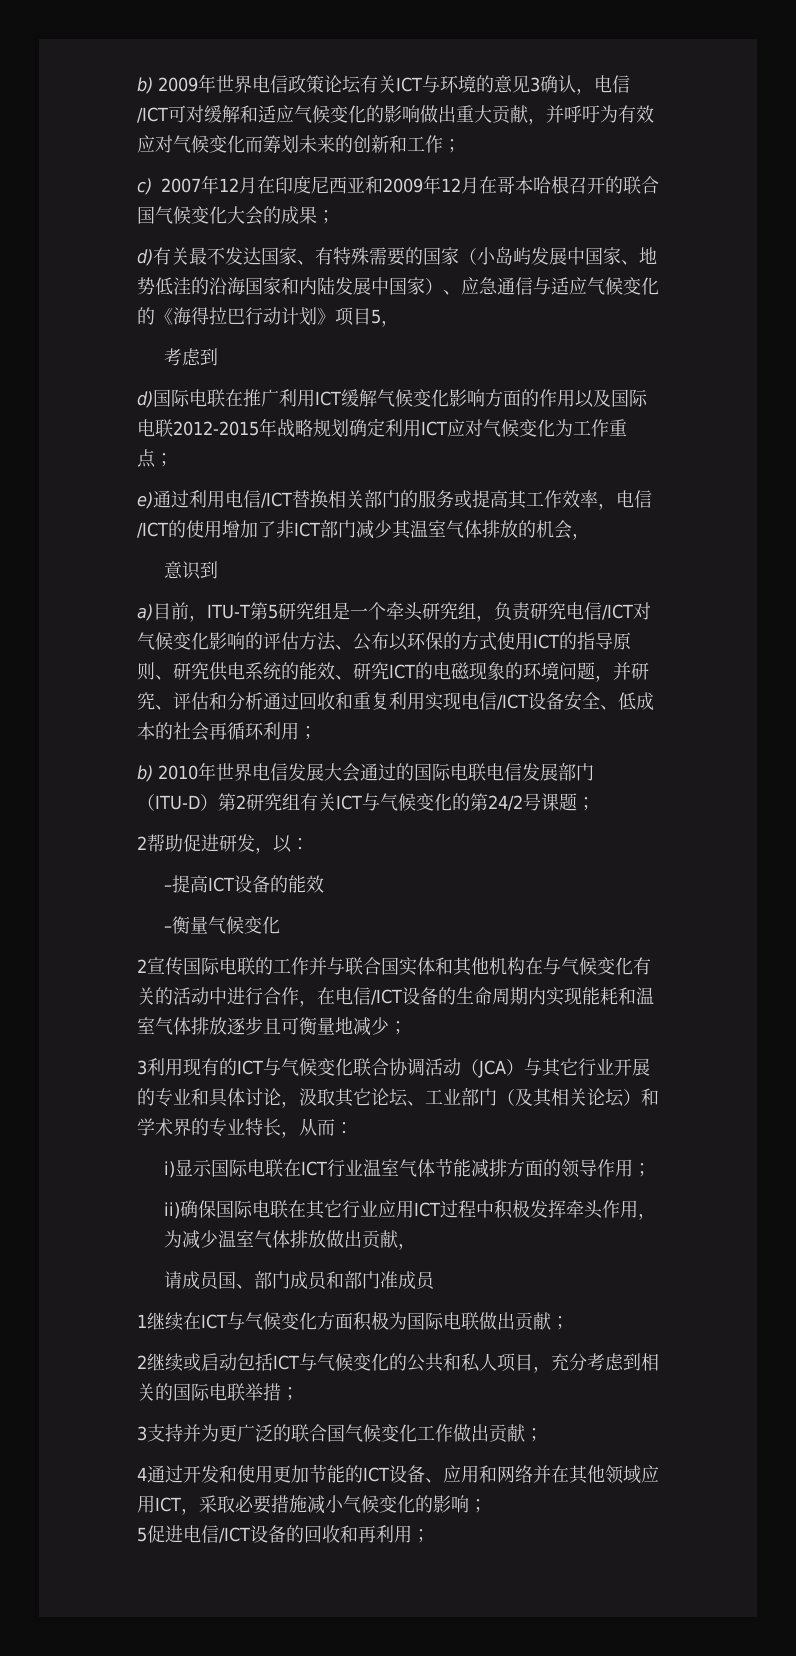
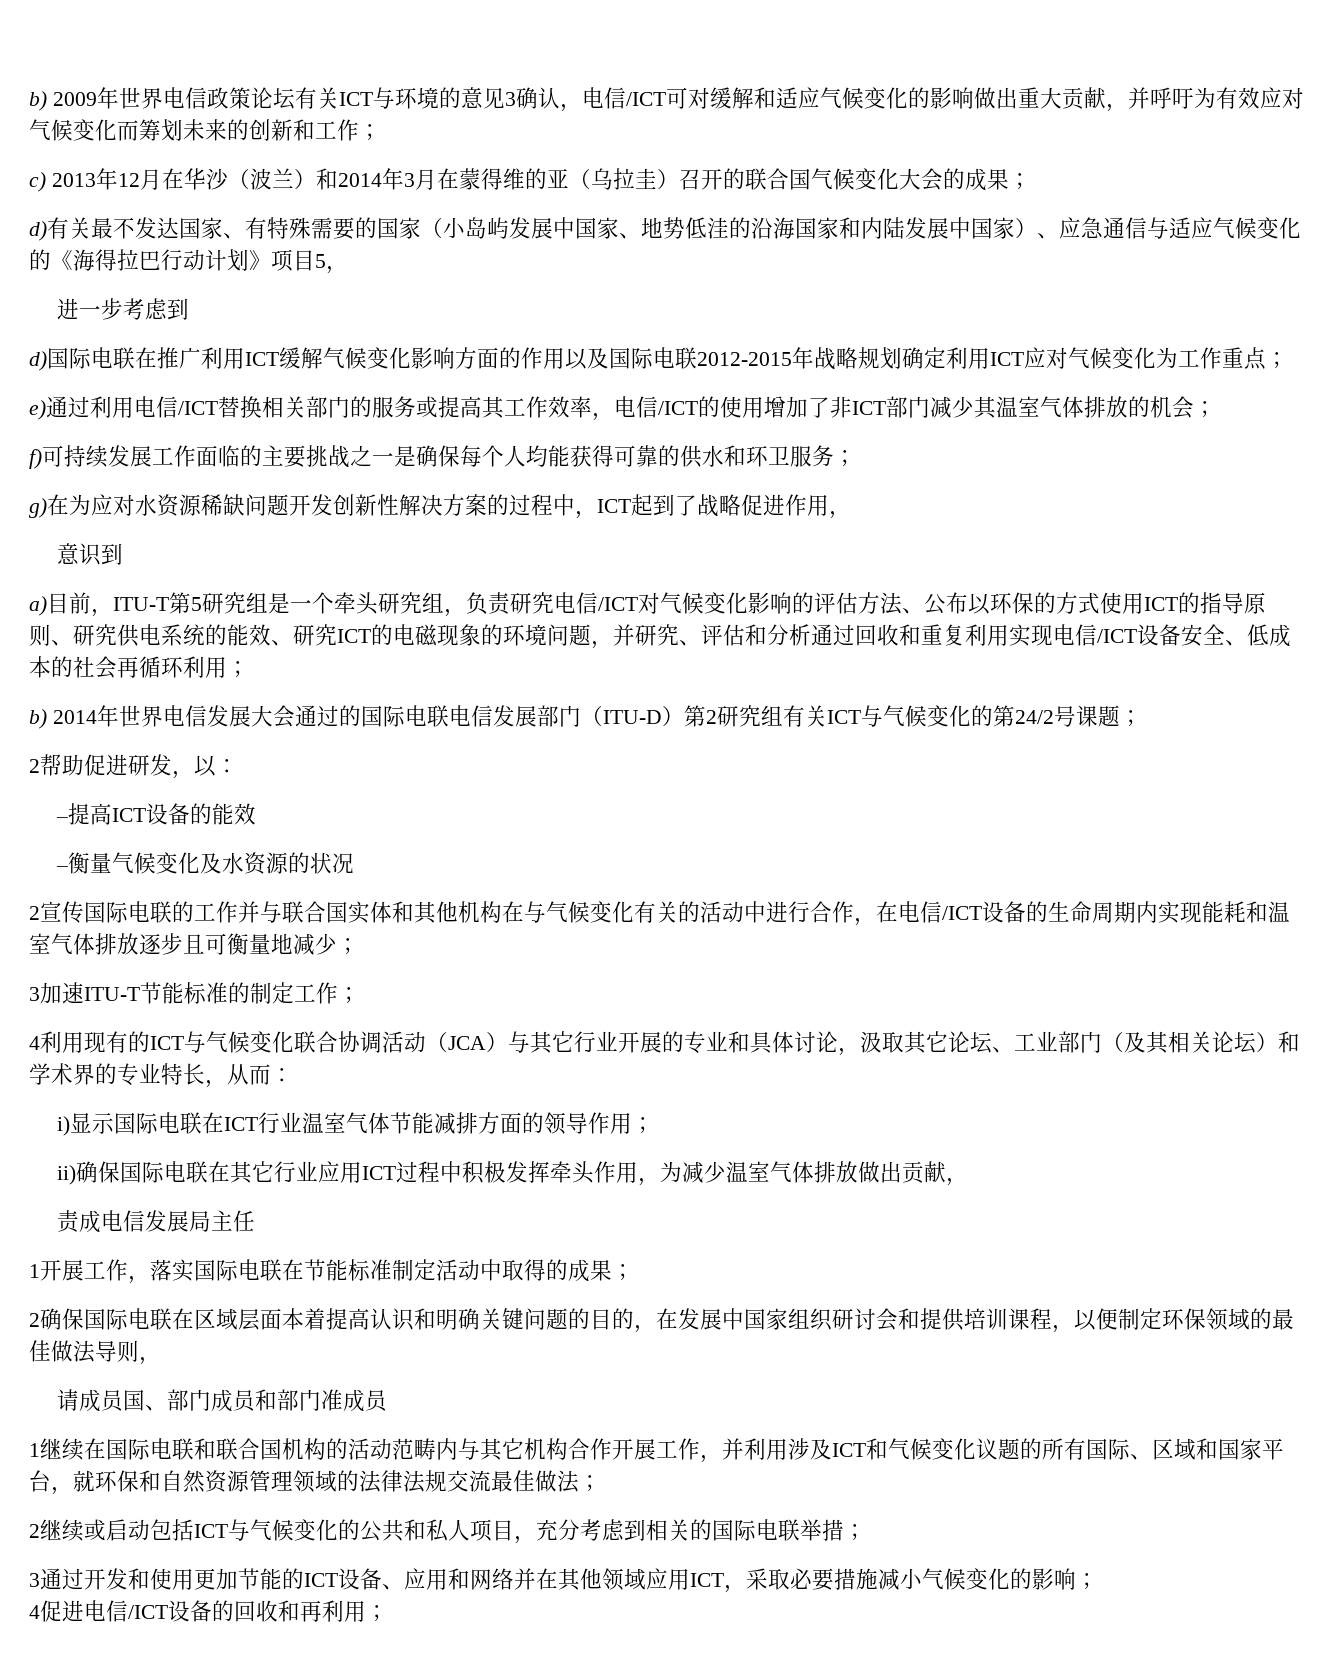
- c) 2007年12月在印度尼西亚和2009年12月在哥本哈根召开的联合国气候变化大会的成果；
+ c) 2013年12月在华沙（波兰）和2014年3月在蒙得维的亚（乌拉圭）召开的联合国气候变化大会的成果；
  d)有关最不发达国家、有特殊需要的国家（小岛屿发展中国家、地势低洼的沿海国家和内陆发展中国家）、应急通信与适应气候变化的《海得拉巴行动计划》项目5，
- 考虑到
+ 进一步考虑到
- e)通过利用电信/ICT替换相关部门的服务或提高其工作效率，电信/ICT的使用增加了非ICT部门减少其温室气体排放的机会，
+ e)通过利用电信/ICT替换相关部门的服务或提高其工作效率，电信/ICT的使用增加了非ICT部门减少其温室气体排放的机会；
+ f)可持续发展工作面临的主要挑战之一是确保每个人均能获得可靠的供水和环卫服务；
+ g)在为应对水资源稀缺问题开发创新性解决方案的过程中，ICT起到了战略促进作用，
- b) 2010年世界电信发展大会通过的国际电联电信发展部门（ITU-D）第2研究组有关ICT与气候变化的第24/2号课题；
+ b) 2014年世界电信发展大会通过的国际电联电信发展部门（ITU-D）第2研究组有关ICT与气候变化的第24/2号课题；
- –衡量气候变化
+ –衡量气候变化及水资源的状况
- 3利用现有的ICT与气候变化联合协调活动（JCA）与其它行业开展的专业和具体讨论，汲取其它论坛、工业部门（及其相关论坛）和学术界的专业特长，从而：
+ 3加速ITU-T节能标准的制定工作；
+ 4利用现有的ICT与气候变化联合协调活动（JCA）与其它行业开展的专业和具体讨论，汲取其它论坛、工业部门（及其相关论坛）和学术界的专业特长，从而：
+ 责成电信发展局主任
+ 1开展工作，落实国际电联在节能标准制定活动中取得的成果；
+ 2确保国际电联在区域层面本着提高认识和明确关键问题的目的，在发展中国家组织研讨会和提供培训课程，以便制定环保领域的最佳做法导则，
- 1继续在ICT与气候变化方面积极为国际电联做出贡献；
+ 1继续在国际电联和联合国机构的活动范畴内与其它机构合作开展工作，并利用涉及ICT和气候变化议题的所有国际、区域和国家平台，就环保和自然资源管理领域的法律法规交流最佳做法；
- 3支持并为更广泛的联合国气候变化工作做出贡献；
- 4通过开发和使用更加节能的ICT设备、应用和网络并在其他领域应用ICT，采取必要措施减小气候变化的影响；
+ 3通过开发和使用更加节能的ICT设备、应用和网络并在其他领域应用ICT，采取必要措施减小气候变化的影响；
- 5促进电信/ICT设备的回收和再利用；
+ 4促进电信/ICT设备的回收和再利用；

